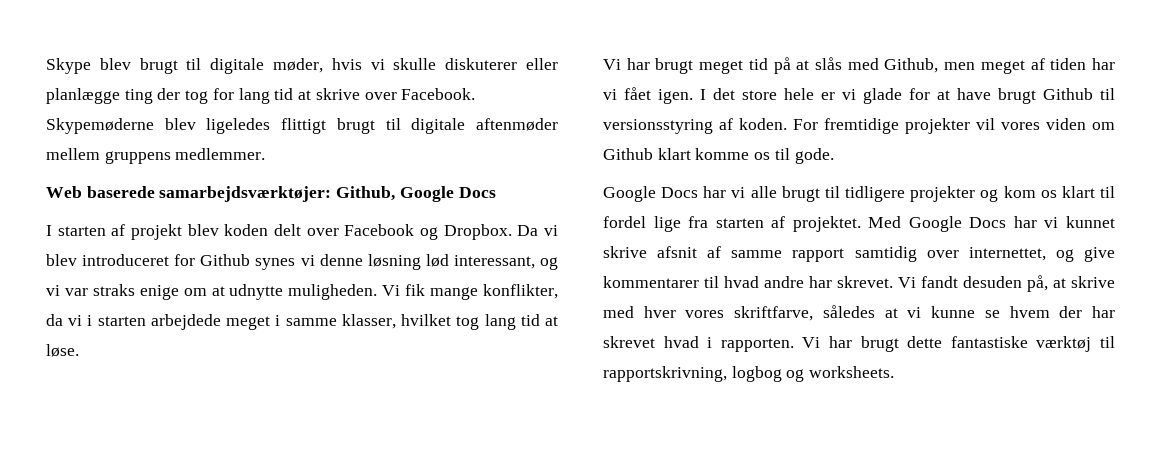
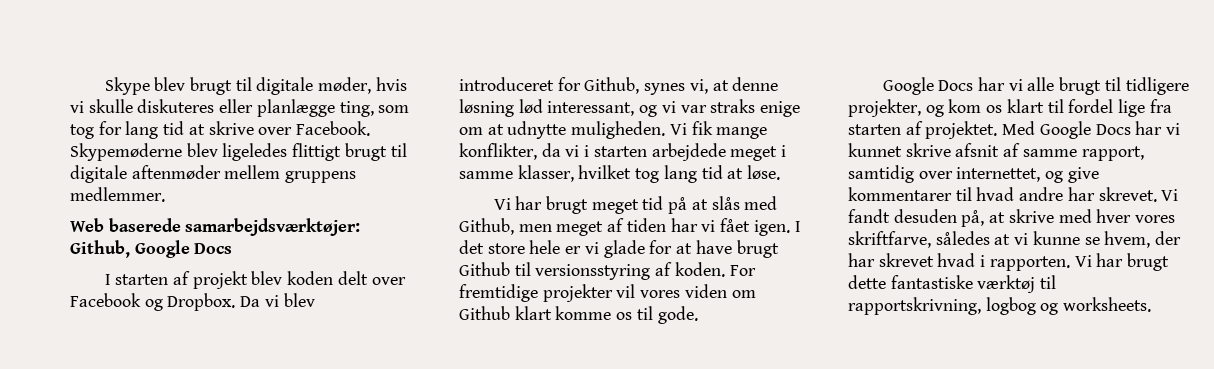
- Skype blev brugt til digitale møder, hvis vi skulle diskuterer eller planlægge ting der tog for lang tid at skrive over Facebook.
+ Skype blev brugt til digitale møder, hvis vi skulle diskuteres eller planlægge ting, som tog for lang tid at skrive over Facebook.
- Da vi blev introduceret for Github synes vi denne løsning lød interessant, og vi var straks enige om at udnytte muligheden.
+ Da vi blev introduceret for Github, synes vi, at denne løsning lød interessant, og vi var straks enige om at udnytte muligheden.
- Google Docs har vi alle brugt til tidligere projekter og kom os klart til fordel lige fra starten af projektet.
+ Google Docs har vi alle brugt til tidligere projekter, og kom os klart til fordel lige fra starten af projektet.
- Med Google Docs har vi kunnet skrive afsnit af samme rapport samtidig over internettet, og give kommentarer til hvad andre har skrevet.
+ Med Google Docs har vi kunnet skrive afsnit af samme rapport, samtidig over internettet, og give kommentarer til hvad andre har skrevet.
- Vi fandt desuden på, at skrive med hver vores skriftfarve, således at vi kunne se hvem der har skrevet hvad i rapporten.
+ Vi fandt desuden på, at skrive med hver vores skriftfarve, således at vi kunne se hvem, der har skrevet hvad i rapporten.

